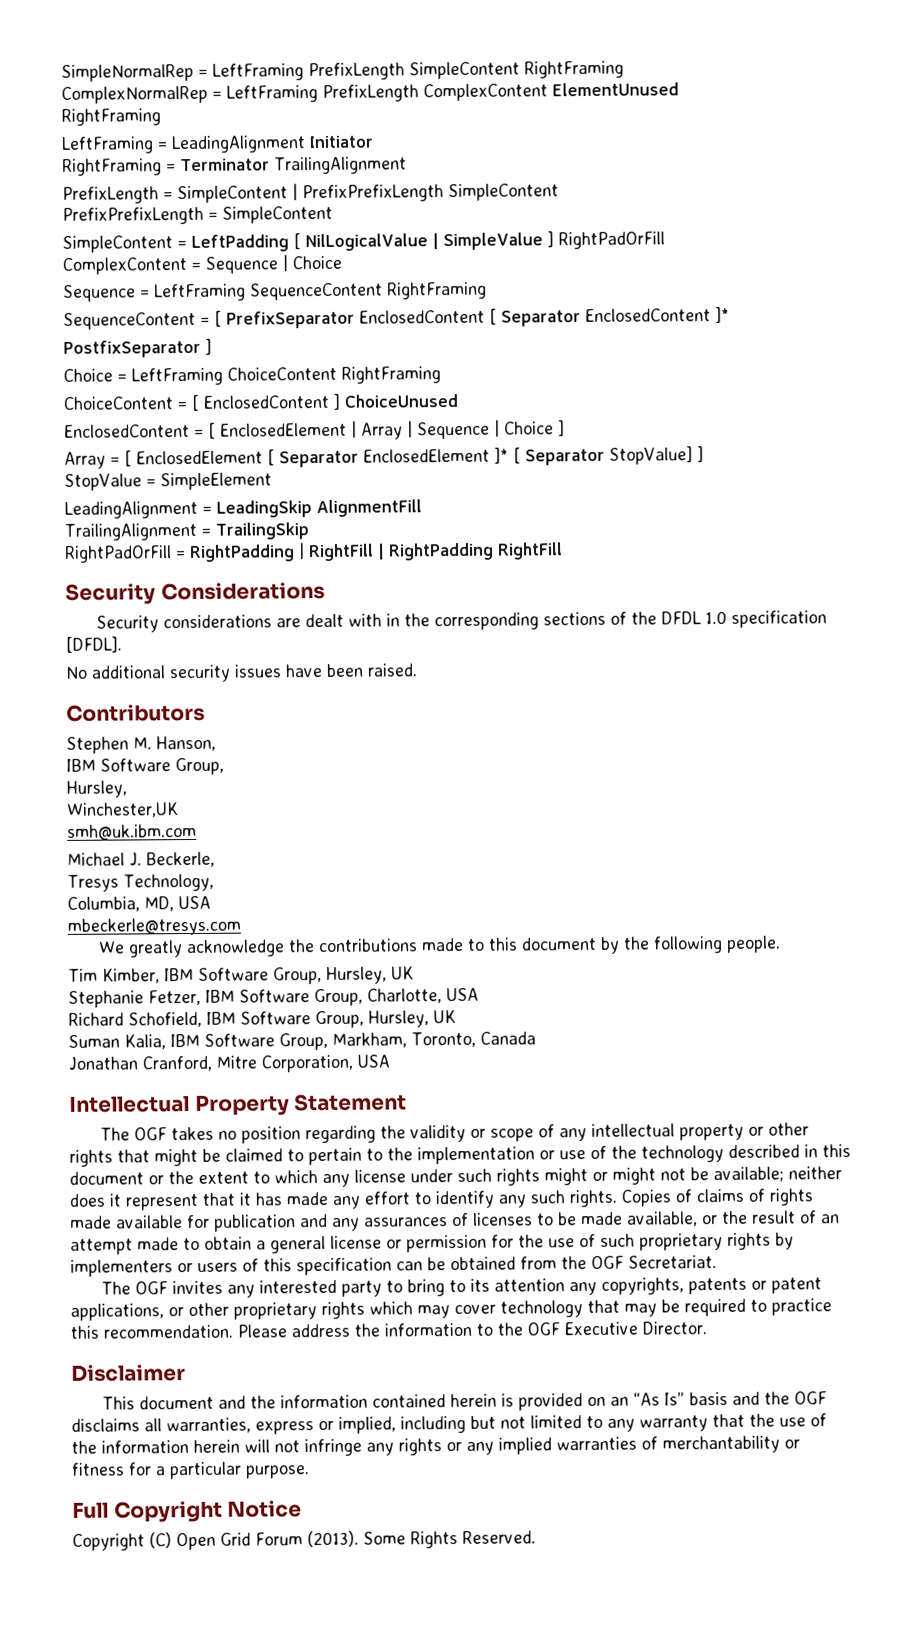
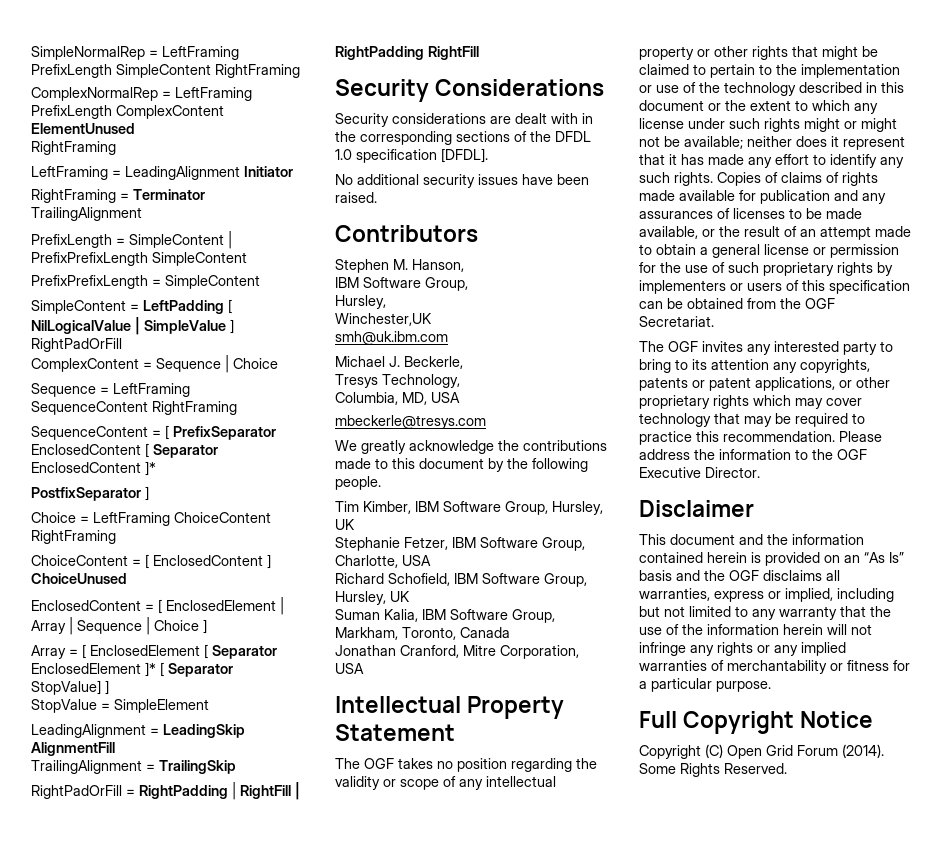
- Copyright (C) Open Grid Forum (2013).
+ Copyright (C) Open Grid Forum (2014).

